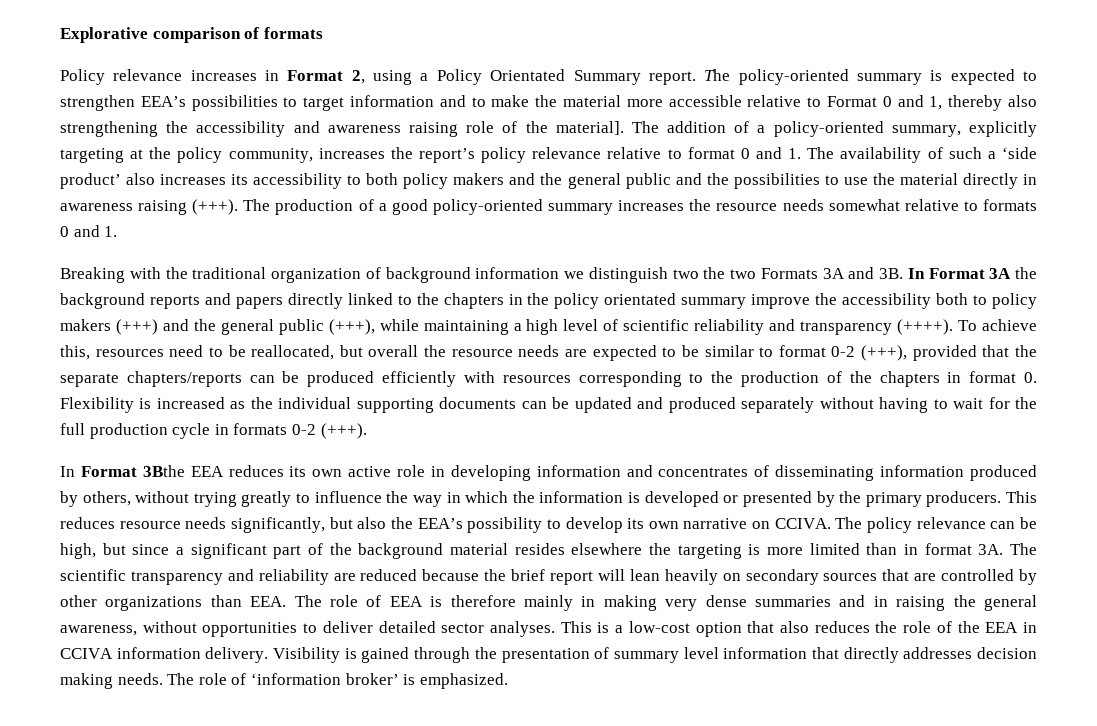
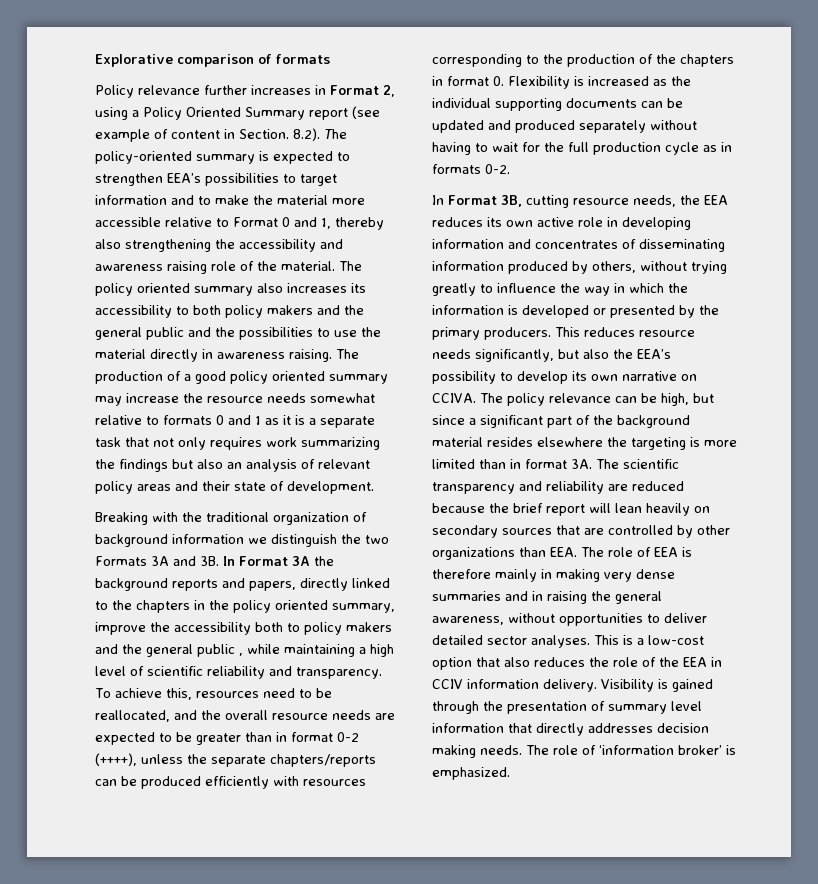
- Policy relevance increases in Format 2, using a Policy Orientated Summary report. The policy-oriented summary is expected to strengthen EEA’s possibilities to target information and to make the material more accessible relative to Format 0 and 1, thereby also strengthening the accessibility and awareness raising role of the material]. The addition of a policy-oriented summary, explicitly targeting at the policy community, increases the report’s policy relevance relative to format 0 and 1. The availability of such a ‘side product’ also increases its accessibility to both policy makers and the general public and the possibilities to use the material directly in awareness raising (+++).
+ Policy relevance further increases in Format 2, using a Policy Oriented Summary report (see example of content in Section. 8.2). The policy-oriented summary is expected to strengthen EEA’s possibilities to target information and to make the material more accessible relative to Format 0 and 1, thereby also strengthening the accessibility and awareness raising role of the material. The policy oriented summary also increases its accessibility to both policy makers and the general public and the possibilities to use the material directly in awareness raising.
- The production of a good policy-oriented summary increases the resource needs somewhat relative to formats 0 and 1.
+ The production of a good policy oriented summary may increase the resource needs somewhat relative to formats 0 and 1 as it is a separate task that not only requires work summarizing the findings but also an analysis of relevant policy areas and their state of development.
- Breaking with the traditional organization of background information we distinguish two the two Formats 3A and 3B.
+ Breaking with the traditional organization of background information we distinguish the two Formats 3A and 3B.
- In Format 3A the background reports and papers directly linked to the chapters in the policy orientated summary improve the accessibility both to policy makers (+++) and the general public (+++), while maintaining a high level of scientific reliability and transparency (++++).
+ In Format 3A the background reports and papers, directly linked to the chapters in the policy oriented summary, improve the accessibility both to policy makers and the general public , while maintaining a high level of scientific reliability and transparency.
- To achieve this, resources need to be reallocated, but overall the resource needs are expected to be similar to format 0-2 (+++), provided that the separate chapters/reports can be produced efficiently with resources corresponding to the production of the chapters in format 0. Flexibility is increased as the individual supporting documents can be updated and produced separately without having to wait for the full production cycle in formats 0-2 (+++).
- In Format 3Bthe EEA reduces its own active role in developing information and concentrates of disseminating information produced by others, without trying greatly to influence the way in which the information is developed or presented by the primary producers.
+ To achieve this, resources need to be reallocated, and the overall resource needs are expected to be greater than in format 0-2 (++++), unless the separate chapters/reports can be produced efficiently with resources corresponding to the production of the chapters in format 0. Flexibility is increased as the individual supporting documents can be updated and produced separately without having to wait for the full production cycle as in formats 0-2.
+ In Format 3B, cutting resource needs, the EEA reduces its own active role in developing information and concentrates of disseminating information produced by others, without trying greatly to influence the way in which the information is developed or presented by the primary producers.
- This is a low-cost option that also reduces the role of the EEA in CCIVA information delivery.
+ This is a low-cost option that also reduces the role of the EEA in CCIV information delivery.

